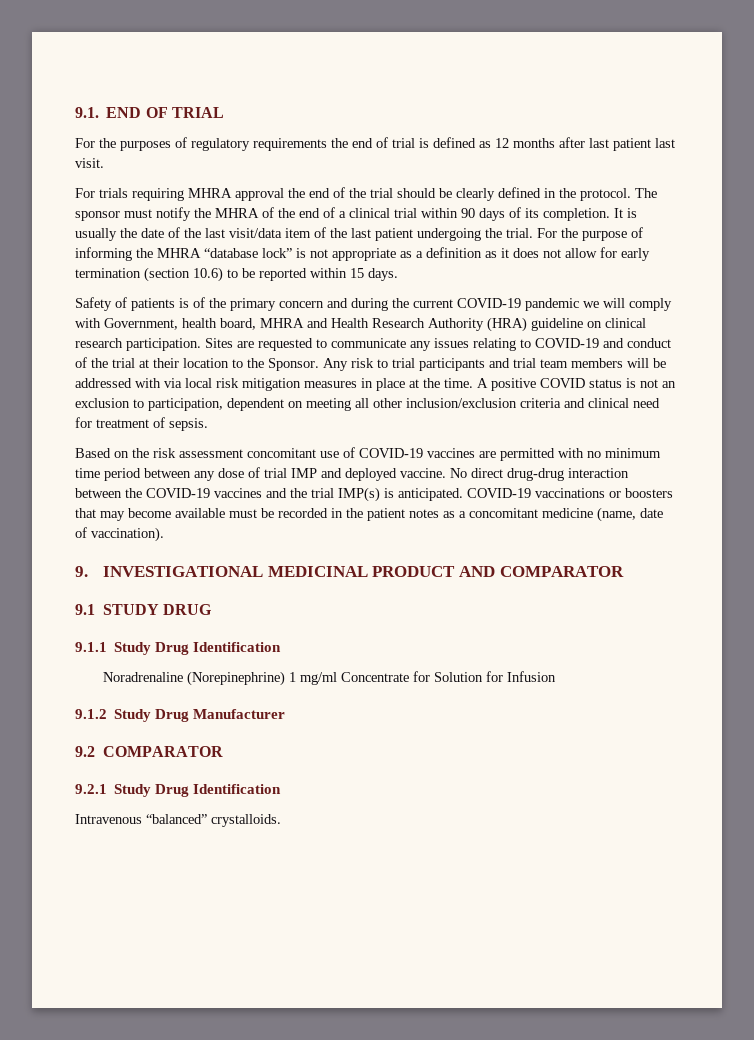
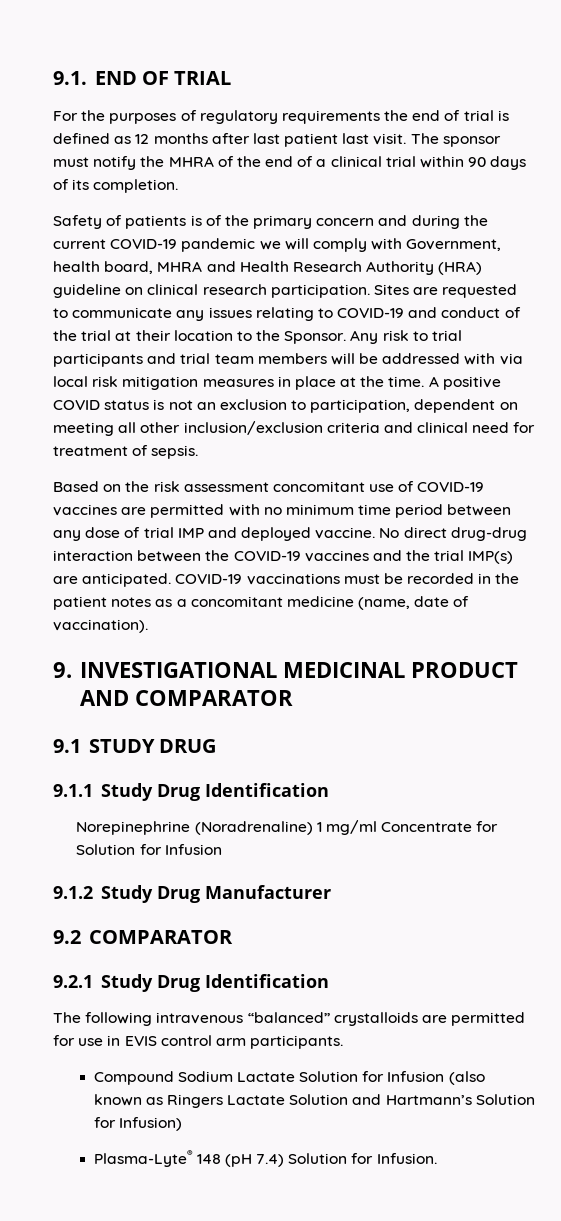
- For the purposes of regulatory requirements the end of trial is defined as 12 months after last patient last visit.
- For trials requiring MHRA approval the end of the trial should be clearly defined in the protocol. The sponsor must notify the MHRA of the end of a clinical trial within 90 days of its completion. It is usually the date of the last visit/data item of the last patient undergoing the trial. For the purpose of informing the MHRA “database lock” is not appropriate as a definition as it does not allow for early termination (section 10.6) to be reported within 15 days.
+ For the purposes of regulatory requirements the end of trial is defined as 12 months after last patient last visit. The sponsor must notify the MHRA of the end of a clinical trial within 90 days of its completion.
- No direct drug-drug interaction between the COVID-19 vaccines and the trial IMP(s) is anticipated.
+ No direct drug-drug interaction between the COVID-19 vaccines and the trial IMP(s) are anticipated.
- COVID-19 vaccinations or boosters that may become available must be recorded in the patient notes as a concomitant medicine (name, date of vaccination).
+ COVID-19 vaccinations must be recorded in the patient notes as a concomitant medicine (name, date of vaccination).
- Noradrenaline (Norepinephrine) 1 mg/ml Concentrate for Solution for Infusion
+ Norepinephrine (Noradrenaline) 1 mg/ml Concentrate for Solution for Infusion
- Intravenous “balanced” crystalloids.
+ The following intravenous “balanced” crystalloids are permitted for use in EVIS control arm participants.
+ Compound Sodium Lactate Solution for Infusion (also known as Ringers Lactate Solution and Hartmann’s Solution for Infusion)
+ Plasma-Lyte® 148 (pH 7.4) Solution for Infusion.

